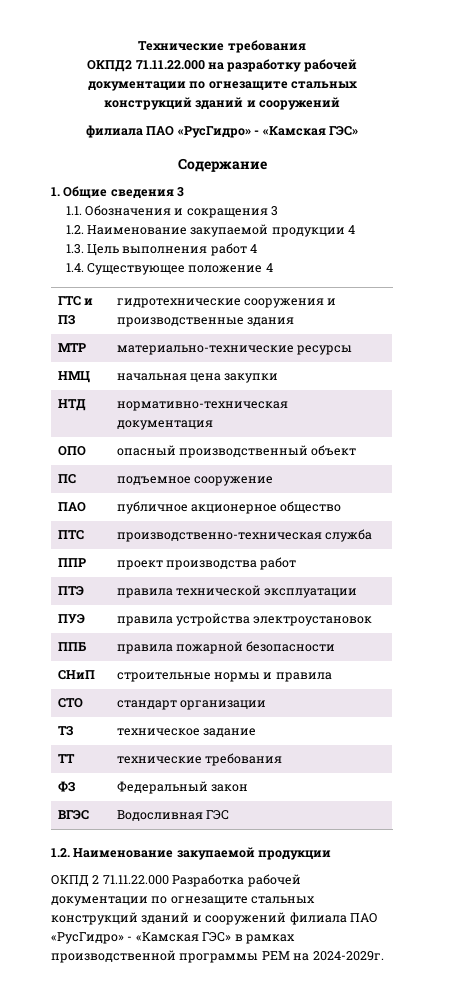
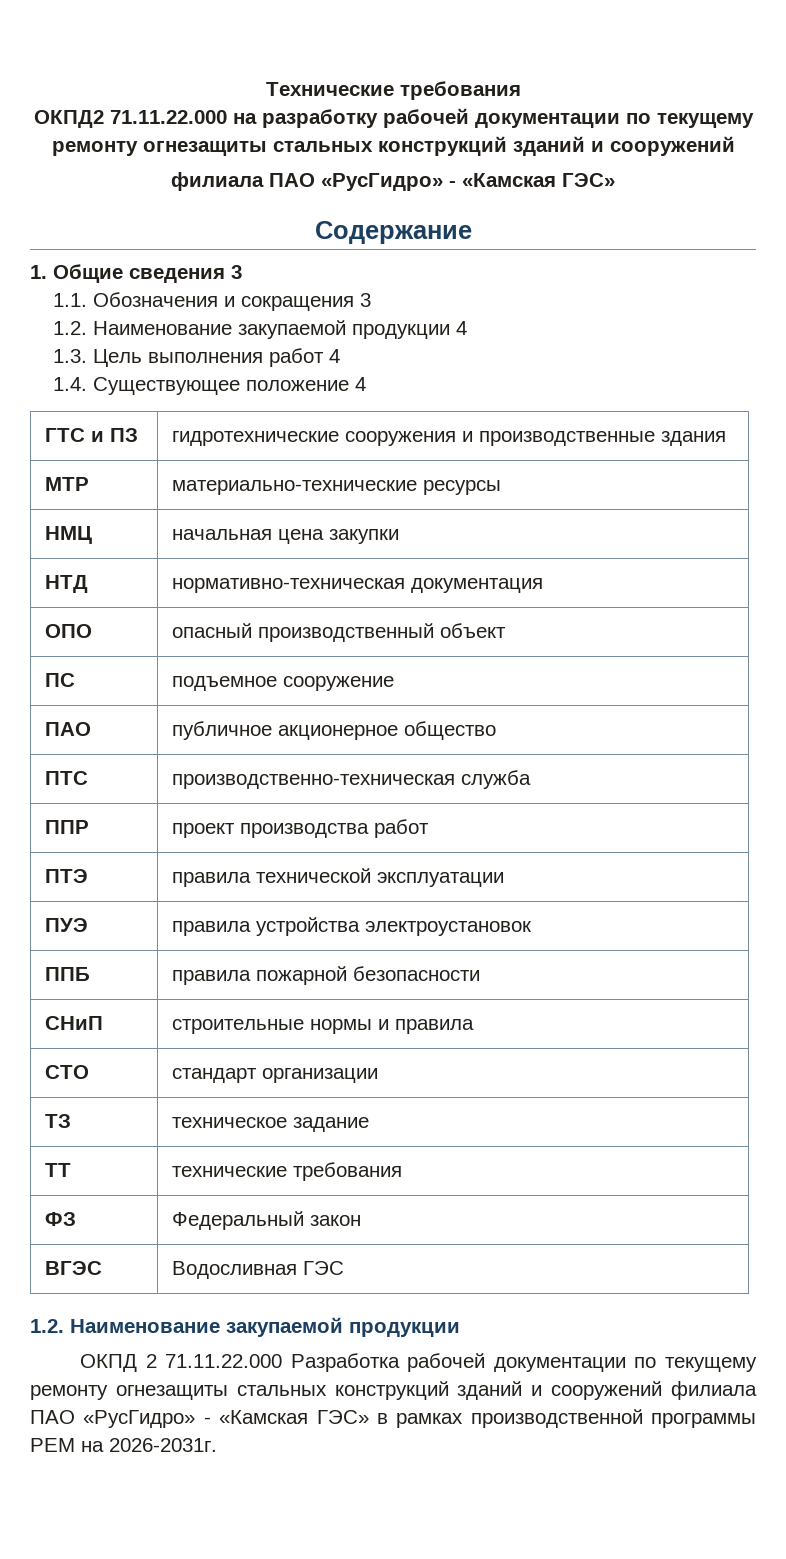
- ОКПД2 71.11.22.000 на разработку рабочей документации по огнезащите стальных конструкций зданий и сооружений
+ ОКПД2 71.11.22.000 на разработку рабочей документации по текущему ремонту огнезащиты стальных конструкций зданий и сооружений
- ОКПД 2 71.11.22.000 Разработка рабочей документации по огнезащите стальных конструкций зданий и сооружений филиала ПАО «РусГидро» - «Камская ГЭС» в рамках производственной программы РЕМ на 2024-2029г.
+ ОКПД 2 71.11.22.000 Разработка рабочей документации по текущему ремонту огнезащиты стальных конструкций зданий и сооружений филиала ПАО «РусГидро» - «Камская ГЭС» в рамках производственной программы РЕМ на 2026-2031г.

